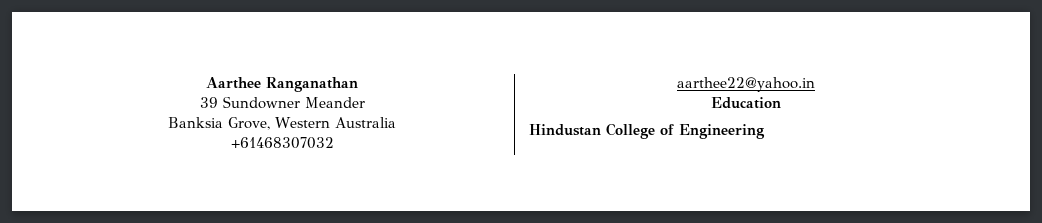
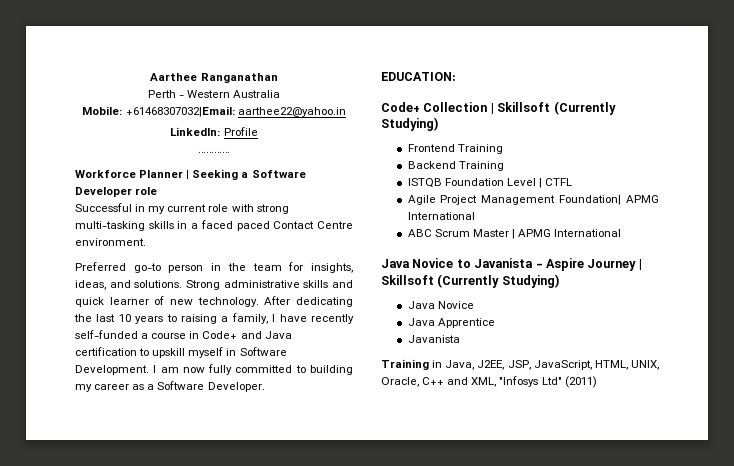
- 39 Sundowner Meander
- Banksia Grove, Western Australia
+ Perth - Western Australia
- +61468307032
- aarthee22@yahoo.in
+ Mobile: +61468307032|Email: aarthee22@yahoo.in
- Education
- Hindustan College of Engineering
+ LinkedIn: Profile
+ …………
+ Workforce Planner | Seeking a Software Developer role
+ Successful in my current role with strong multi-tasking skills in a faced paced Contact Centre environment.
+ Preferred go-to person in the team for insights, ideas, and solutions. Strong administrative skills and quick learner of new technology. After dedicating the last 10 years to raising a family, I have recently self-funded a course in Code+ and Java certification to upskill myself in Software Development. I am now fully committed to building my career as a Software Developer.
+ EDUCATION:
+ Code+ Collection | Skillsoft (Currently Studying)
+ Frontend Training
+ Backend Training
+ ISTQB Foundation Level | CTFL
+ Agile Project Management Foundation| APMG International
+ ABC Scrum Master | APMG International
+ Java Novice to Javanista - Aspire Journey | Skillsoft (Currently Studying)
+ Java Novice
+ Java Apprentice
+ Javanista
+ Training in Java, J2EE, JSP, JavaScript, HTML, UNIX, Oracle, C++ and XML, "Infosys Ltd" (2011)

